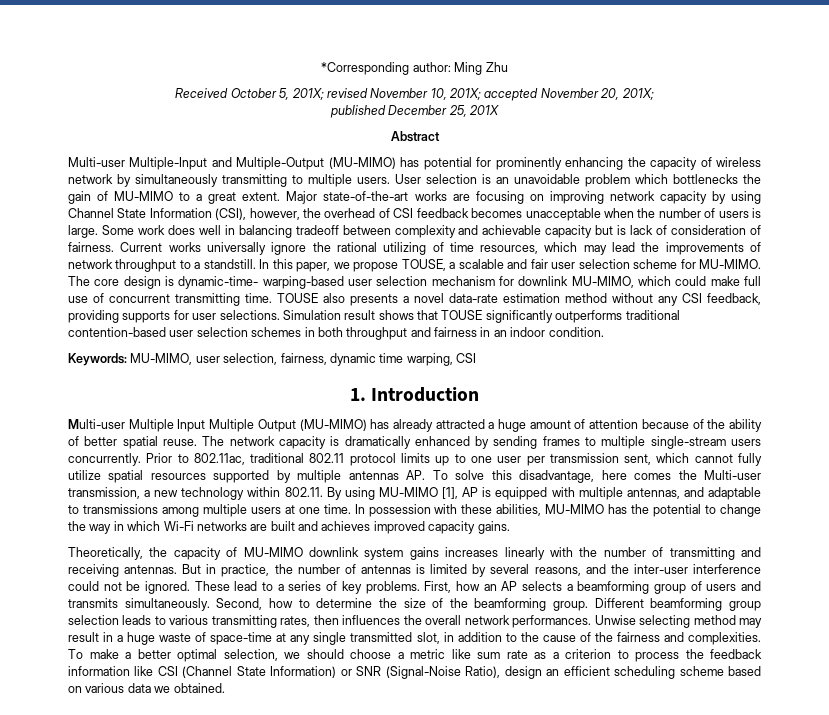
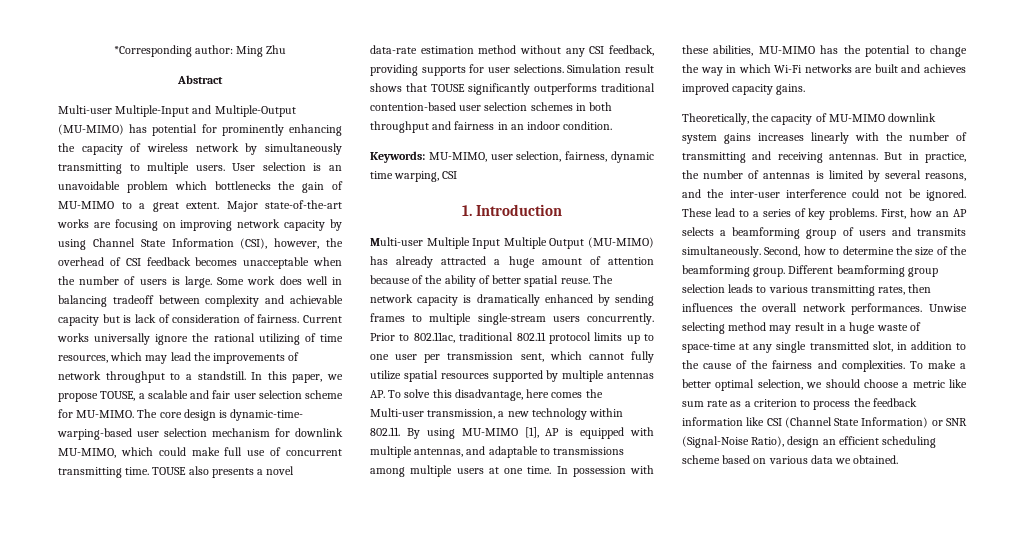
- Received October 5, 201X; revised November 10, 201X; accepted November 20, 201X;
- published December 25, 201X

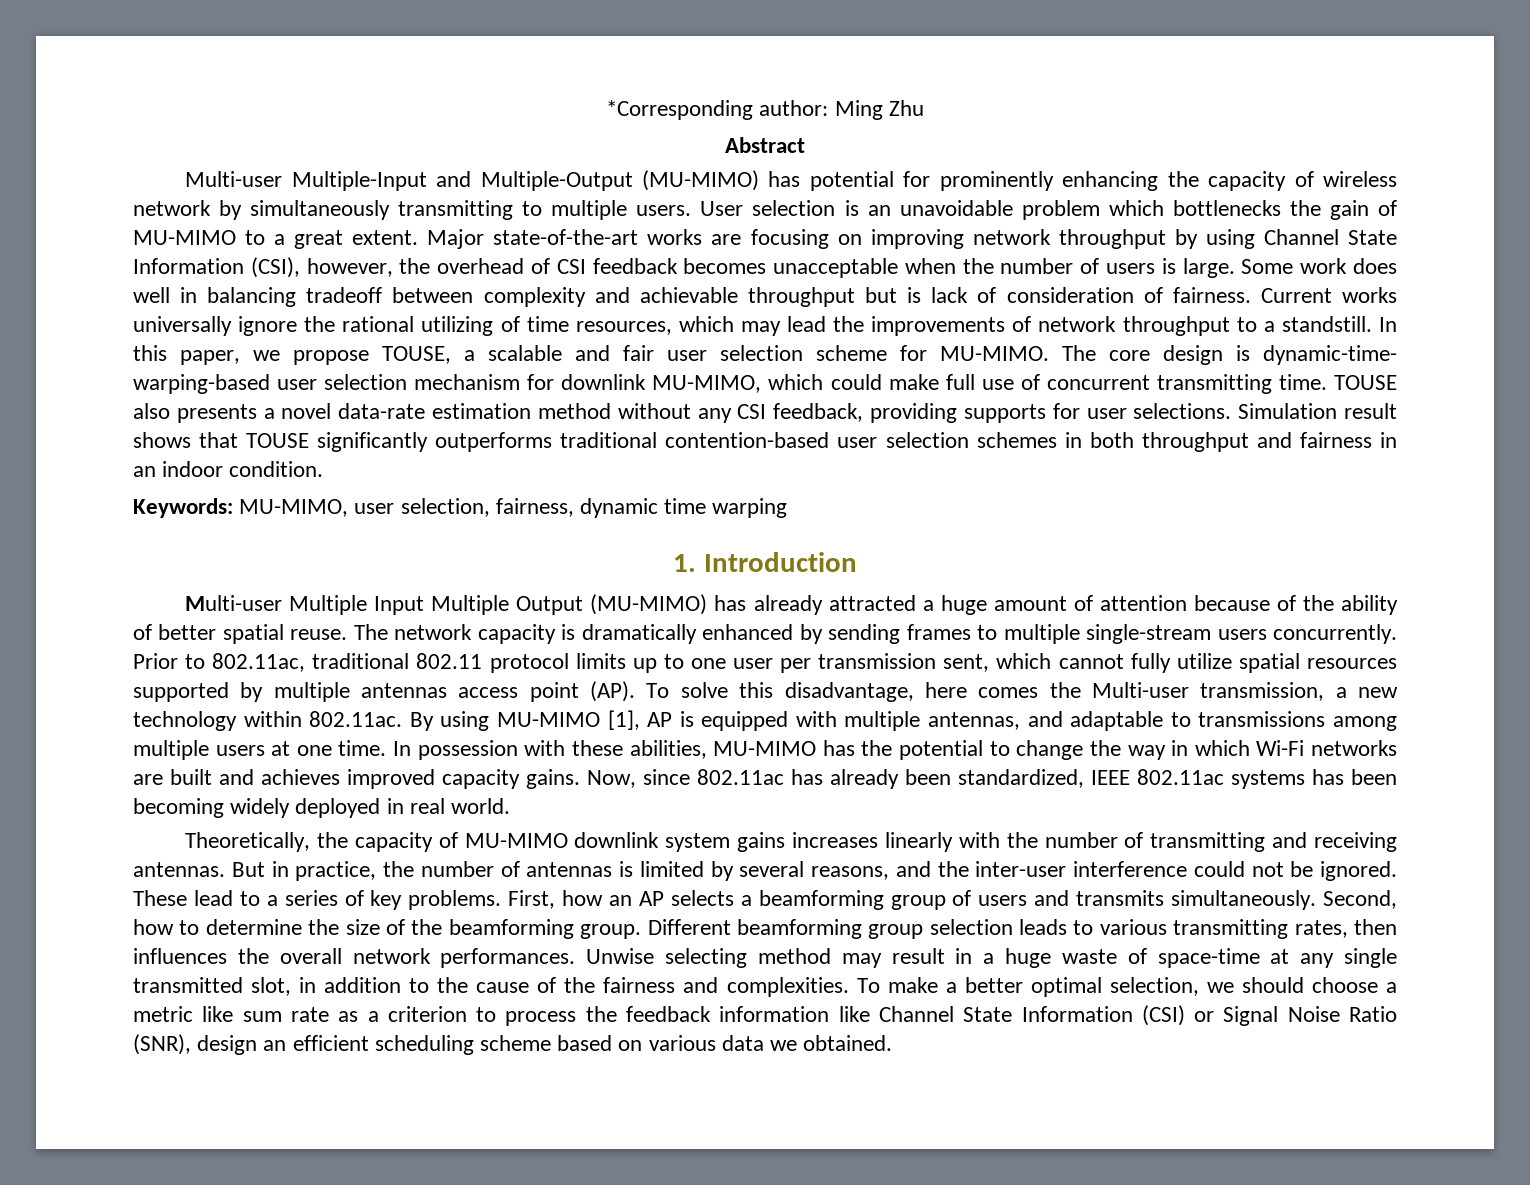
- Major state-of-the-art works are focusing on improving network capacity by using Channel State Information (CSI), however, the overhead of CSI feedback becomes unacceptable when the number of users is large.
+ Major state-of-the-art works are focusing on improving network throughput by using Channel State Information (CSI), however, the overhead of CSI feedback becomes unacceptable when the number of users is large.
- Some work does well in balancing tradeoff between complexity and achievable capacity but is lack of consideration of fairness.
+ Some work does well in balancing tradeoff between complexity and achievable throughput but is lack of consideration of fairness.
- Keywords: MU-MIMO, user selection, fairness, dynamic time warping, CSI
+ Keywords: MU-MIMO, user selection, fairness, dynamic time warping
- Prior to 802.11ac, traditional 802.11 protocol limits up to one user per transmission sent, which cannot fully utilize spatial resources supported by multiple antennas AP. To solve this disadvantage, here comes the Multi-user transmission, a new technology within 802.11. By using MU-MIMO [1], AP is equipped with multiple antennas, and adaptable to transmissions among multiple users at one time.
+ Prior to 802.11ac, traditional 802.11 protocol limits up to one user per transmission sent, which cannot fully utilize spatial resources supported by multiple antennas access point (AP). To solve this disadvantage, here comes the Multi-user transmission, a new technology within 802.11ac. By using MU-MIMO [1], AP is equipped with multiple antennas, and adaptable to transmissions among multiple users at one time.
+ Now, since 802.11ac has already been standardized, IEEE 802.11ac systems has been becoming widely deployed in real world.
- To make a better optimal selection, we should choose a metric like sum rate as a criterion to process the feedback information like CSI (Channel State Information) or SNR (Signal-Noise Ratio), design an efficient scheduling scheme based on various data we obtained.
+ To make a better optimal selection, we should choose a metric like sum rate as a criterion to process the feedback information like Channel State Information (CSI) or Signal Noise Ratio (SNR), design an efficient scheduling scheme based on various data we obtained.

